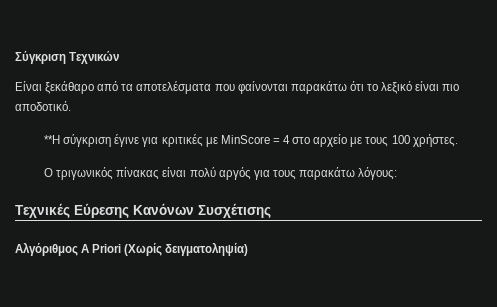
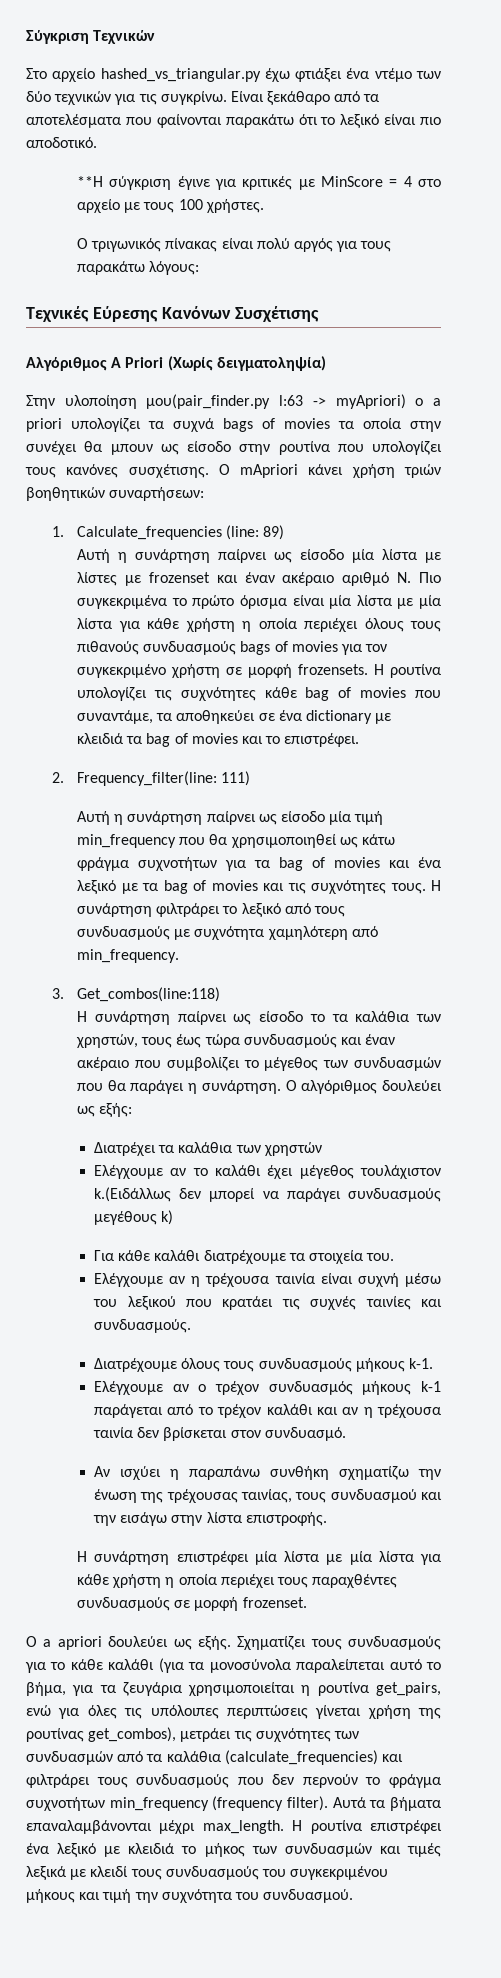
+ Στο αρχείο hashed_vs_triangular.py έχω φτιάξει ένα ντέμο των δύο τεχνικών για τις συγκρίνω.
+ Στην υλοποίηση μου(pair_finder.py l:63 -> myApriori) ο a priori υπολογίζει τα συχνά bags of movies τα οποία στην συνέχει θα μπουν ως είσοδο στην ρουτίνα που υπολογίζει τους κανόνες συσχέτισης. Ο mApriori κάνει χρήση τριών βοηθητικών συναρτήσεων:
+ 1. Calculate_frequencies (line: 89)
+ Αυτή η συνάρτηση παίρνει ως είσοδο μία λίστα με λίστες με frozenset και έναν ακέραιο αριθμό Ν. Πιο συγκεκριμένα το πρώτο όρισμα είναι μία λίστα με μία λίστα για κάθε χρήστη η οποία περιέχει όλους τους πιθανούς συνδυασμούς bags of movies για τον συγκεκριμένο χρήστη σε μορφή frozensets. Η ρουτίνα υπολογίζει τις συχνότητες κάθε bag of movies που συναντάμε, τα αποθηκεύει σε ένα dictionary με κλειδιά τα bag of movies και το επιστρέφει.
+ 2. Frequency_filter(line: 111)
+ Αυτή η συνάρτηση παίρνει ως είσοδο μία τιμή min_frequency που θα χρησιμοποιηθεί ως κάτω φράγμα συχνοτήτων για τα bag of movies και ένα λεξικό με τα bag of movies και τις συχνότητες τους. Η συνάρτηση φιλτράρει το λεξικό από τους συνδυασμούς με συχνότητα χαμηλότερη από min_frequency.
+ 3. Get_combos(line:118)
+ Η συνάρτηση παίρνει ως είσοδο το τα καλάθια των χρηστών, τους έως τώρα συνδυασμούς και έναν ακέραιο που συμβολίζει το μέγεθος των συνδυασμών που θα παράγει η συνάρτηση. Ο αλγόριθμος δουλεύει ως εξής:
+ Διατρέχει τα καλάθια των χρηστών
+ Ελέγχουμε αν το καλάθι έχει μέγεθος τουλάχιστον k.(Ειδάλλως δεν μπορεί να παράγει συνδυασμούς μεγέθους k)
+ Για κάθε καλάθι διατρέχουμε τα στοιχεία του.
+ Ελέγχουμε αν η τρέχουσα ταινία είναι συχνή μέσω του λεξικού που κρατάει τις συχνές ταινίες και συνδυασμούς.
+ Διατρέχουμε όλους τους συνδυασμούς μήκους k-1.
+ Ελέγχουμε αν ο τρέχον συνδυασμός μήκους k-1 παράγεται από το τρέχον καλάθι και αν η τρέχουσα ταινία δεν βρίσκεται στον συνδυασμό.
+ Αν ισχύει η παραπάνω συνθήκη σχηματίζω την ένωση της τρέχουσας ταινίας, τους συνδυασμού και την εισάγω στην λίστα επιστροφής.
+ Η συνάρτηση επιστρέφει μία λίστα με μία λίστα για κάθε χρήστη η οποία περιέχει τους παραχθέντες συνδυασμούς σε μορφή frozenset.
+ Ο a apriori δουλεύει ως εξής. Σχηματίζει τους συνδυασμούς για το κάθε καλάθι (για τα μονοσύνολα παραλείπεται αυτό το βήμα, για τα ζευγάρια χρησιμοποιείται η ρουτίνα get_pairs, ενώ για όλες τις υπόλοιπες περιπτώσεις γίνεται χρήση της ρουτίνας get_combos), μετράει τις συχνότητες των συνδυασμών από τα καλάθια (calculate_frequencies) και φιλτράρει τους συνδυασμούς που δεν περνούν το φράγμα συχνοτήτων min_frequency (frequency filter). Αυτά τα βήματα επαναλαμβάνονται μέχρι max_length. Η ρουτίνα επιστρέφει ένα λεξικό με κλειδιά το μήκος των συνδυασμών και τιμές λεξικά με κλειδί τους συνδυασμούς του συγκεκριμένου μήκους και τιμή την συχνότητα του συνδυασμού.

